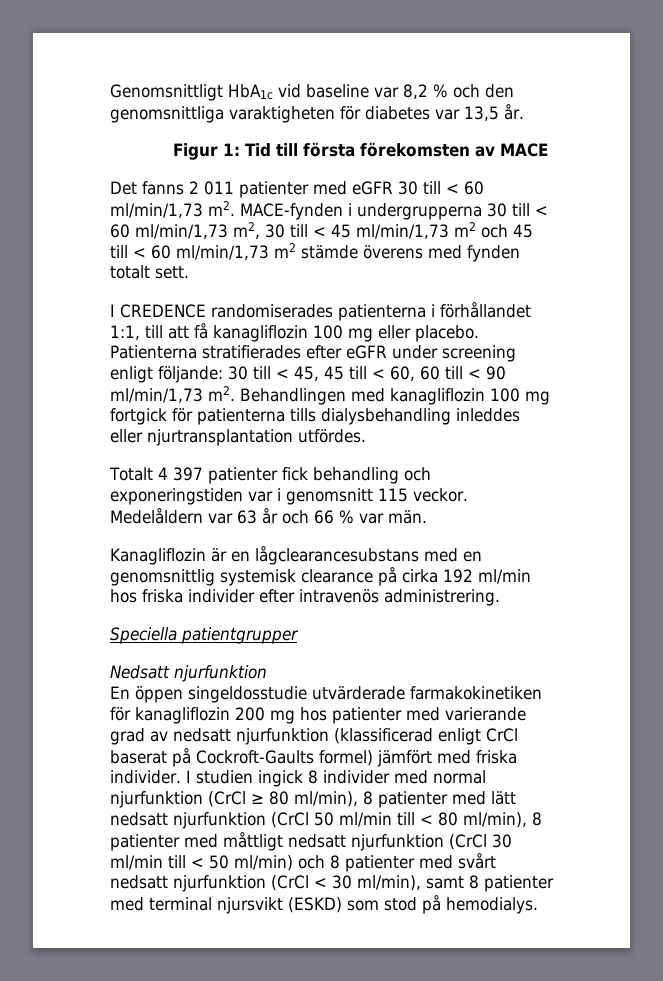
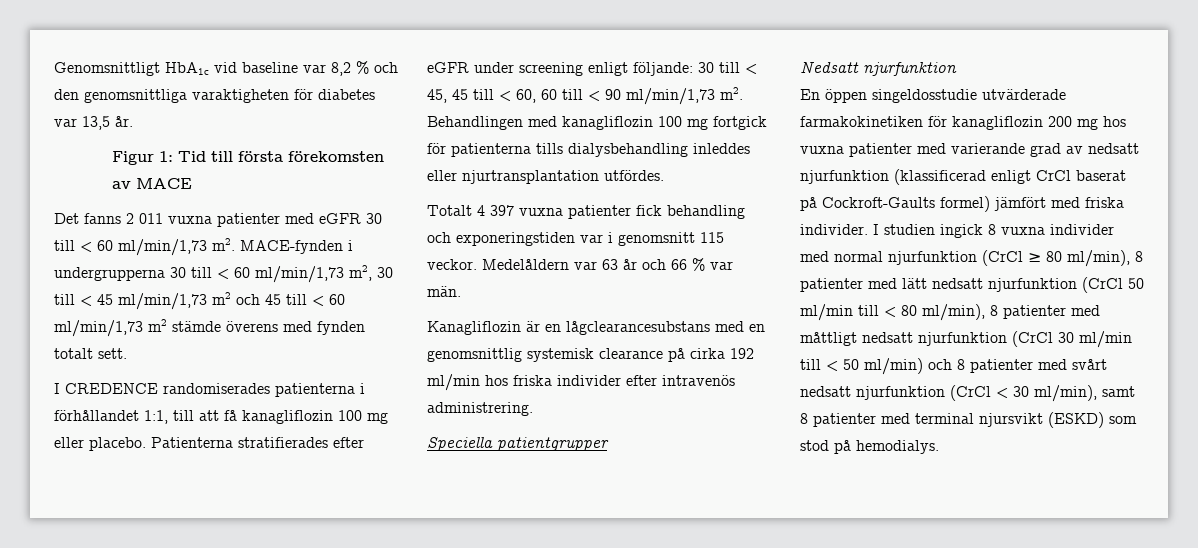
- Det fanns 2 011 patienter med eGFR 30 till < 60 ml/min/1,73 m2.
+ Det fanns 2 011 vuxna patienter med eGFR 30 till < 60 ml/min/1,73 m2.
- Totalt 4 397 patienter fick behandling och exponeringstiden var i genomsnitt 115 veckor.
+ Totalt 4 397 vuxna patienter fick behandling och exponeringstiden var i genomsnitt 115 veckor.
- En öppen singeldosstudie utvärderade farmakokinetiken för kanagliflozin 200 mg hos patienter med varierande grad av nedsatt njurfunktion (klassificerad enligt CrCl baserat på Cockroft-Gaults formel) jämfört med friska individer.
+ En öppen singeldosstudie utvärderade farmakokinetiken för kanagliflozin 200 mg hos vuxna patienter med varierande grad av nedsatt njurfunktion (klassificerad enligt CrCl baserat på Cockroft-Gaults formel) jämfört med friska individer.
- I studien ingick 8 individer med normal njurfunktion (CrCl ≥ 80 ml/min), 8 patienter med lätt nedsatt njurfunktion (CrCl 50 ml/min till < 80 ml/min), 8 patienter med måttligt nedsatt njurfunktion (CrCl 30 ml/min till < 50 ml/min) och 8 patienter med svårt nedsatt njurfunktion (CrCl < 30 ml/min), samt 8 patienter med terminal njursvikt (ESKD) som stod på hemodialys.
+ I studien ingick 8 vuxna individer med normal njurfunktion (CrCl ≥ 80 ml/min), 8 patienter med lätt nedsatt njurfunktion (CrCl 50 ml/min till < 80 ml/min), 8 patienter med måttligt nedsatt njurfunktion (CrCl 30 ml/min till < 50 ml/min) och 8 patienter med svårt nedsatt njurfunktion (CrCl < 30 ml/min), samt 8 patienter med terminal njursvikt (ESKD) som stod på hemodialys.

